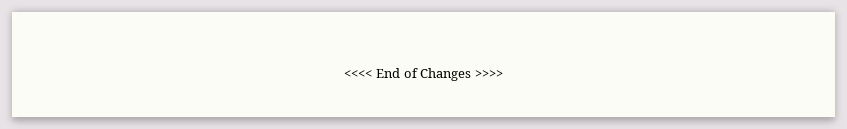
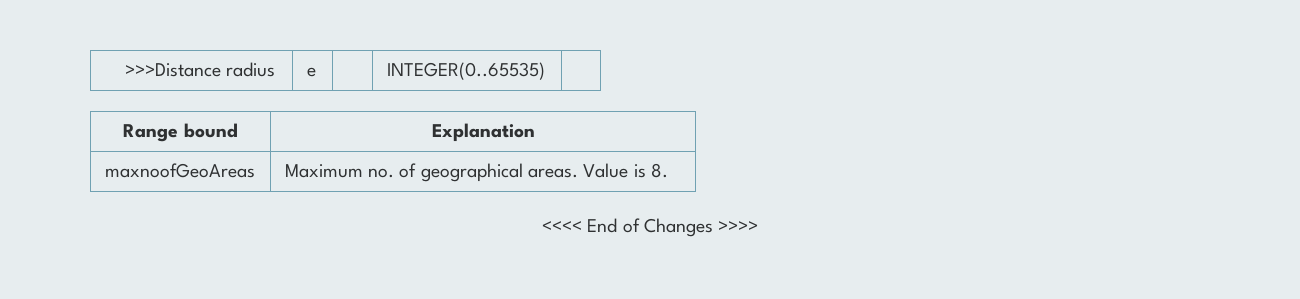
+ >>>Distance radius | e | | INTEGER(0..65535) |
+ Range bound | Explanation
+ maxnoofGeoAreas | Maximum no. of geographical areas. Value is 8.

